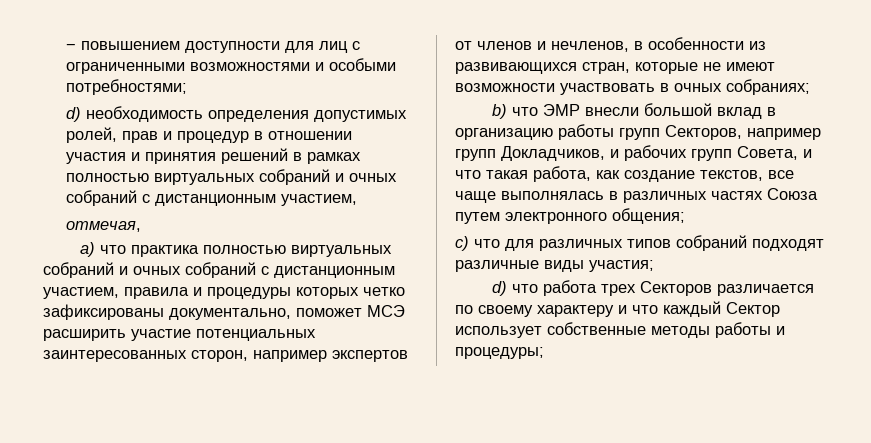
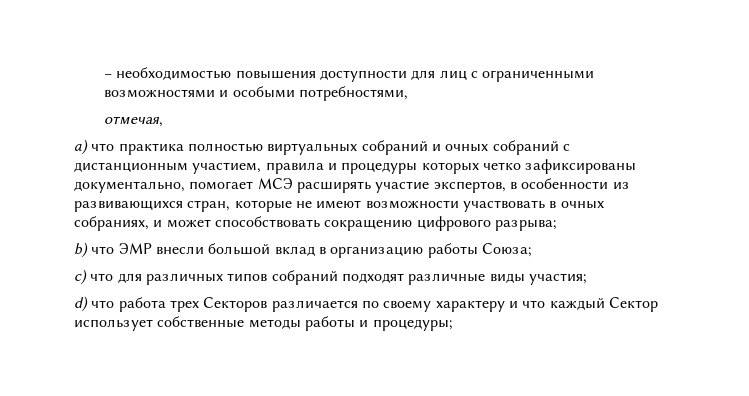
- − повышением доступности для лиц с ограниченными возможностями и особыми потребностями;
- d) необходимость определения допустимых ролей, прав и процедур в отношении участия и принятия решений в рамках полностью виртуальных собраний и очных собраний с дистанционным участием,
+ − необходимостью повышения доступности для лиц с ограниченными возможностями и особыми потребностями,
- a) что практика полностью виртуальных собраний и очных собраний с дистанционным участием, правила и процедуры которых четко зафиксированы документально, поможет МСЭ расширить участие потенциальных заинтересованных сторон, например экспертов от членов и нечленов, в особенности из развивающихся стран, которые не имеют возможности участвовать в очных собраниях;
+ a) что практика полностью виртуальных собраний и очных собраний с дистанционным участием, правила и процедуры которых четко зафиксированы документально, помогает МСЭ расширять участие экспертов, в особенности из развивающихся стран, которые не имеют возможности участвовать в очных собраниях, и может способствовать сокращению цифрового разрыва;
- b) что ЭМР внесли большой вклад в организацию работы групп Секторов, например групп Докладчиков, и рабочих групп Совета, и что такая работа, как создание текстов, все чаще выполнялась в различных частях Союза путем электронного общения;
+ b) что ЭМР внесли большой вклад в организацию работы Союза;

